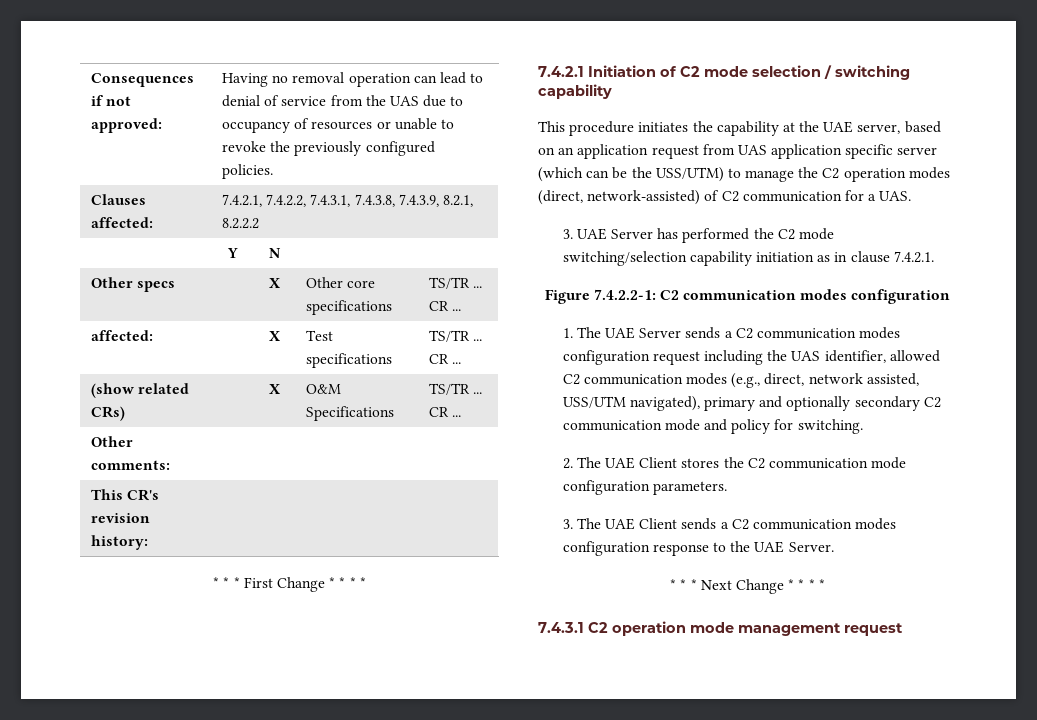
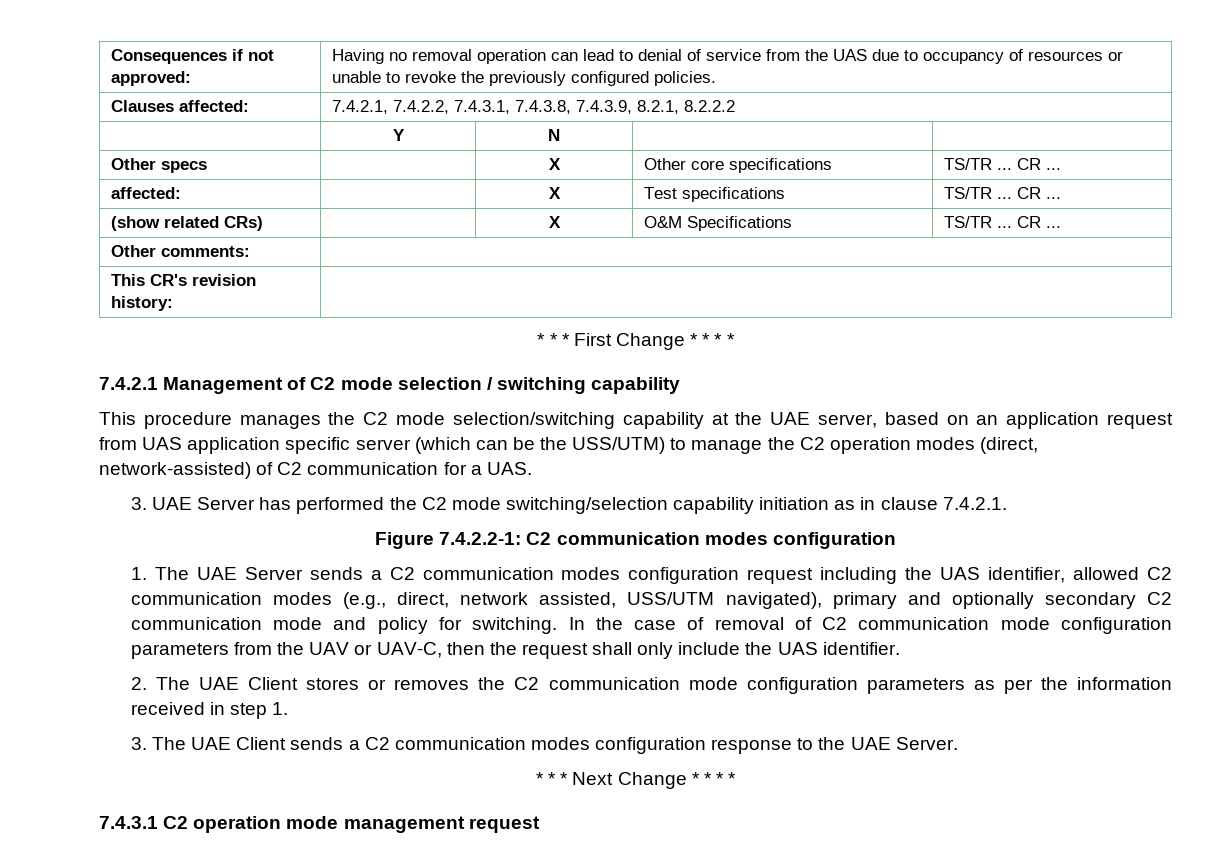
- 7.4.2.1 Initiation of C2 mode selection / switching capability
+ 7.4.2.1 Management of C2 mode selection / switching capability
- This procedure initiates the capability at the UAE server, based on an application request from UAS application specific server (which can be the USS/UTM) to manage the C2 operation modes (direct, network-assisted) of C2 communication for a UAS.
+ This procedure manages the C2 mode selection/switching capability at the UAE server, based on an application request from UAS application specific server (which can be the USS/UTM) to manage the C2 operation modes (direct, network-assisted) of C2 communication for a UAS.
+ In the case of removal of C2 communication mode configuration parameters from the UAV or UAV-C, then the request shall only include the UAS identifier.
- 2. The UAE Client stores the C2 communication mode configuration parameters.
+ 2. The UAE Client stores or removes the C2 communication mode configuration parameters as per the information received in step 1.

